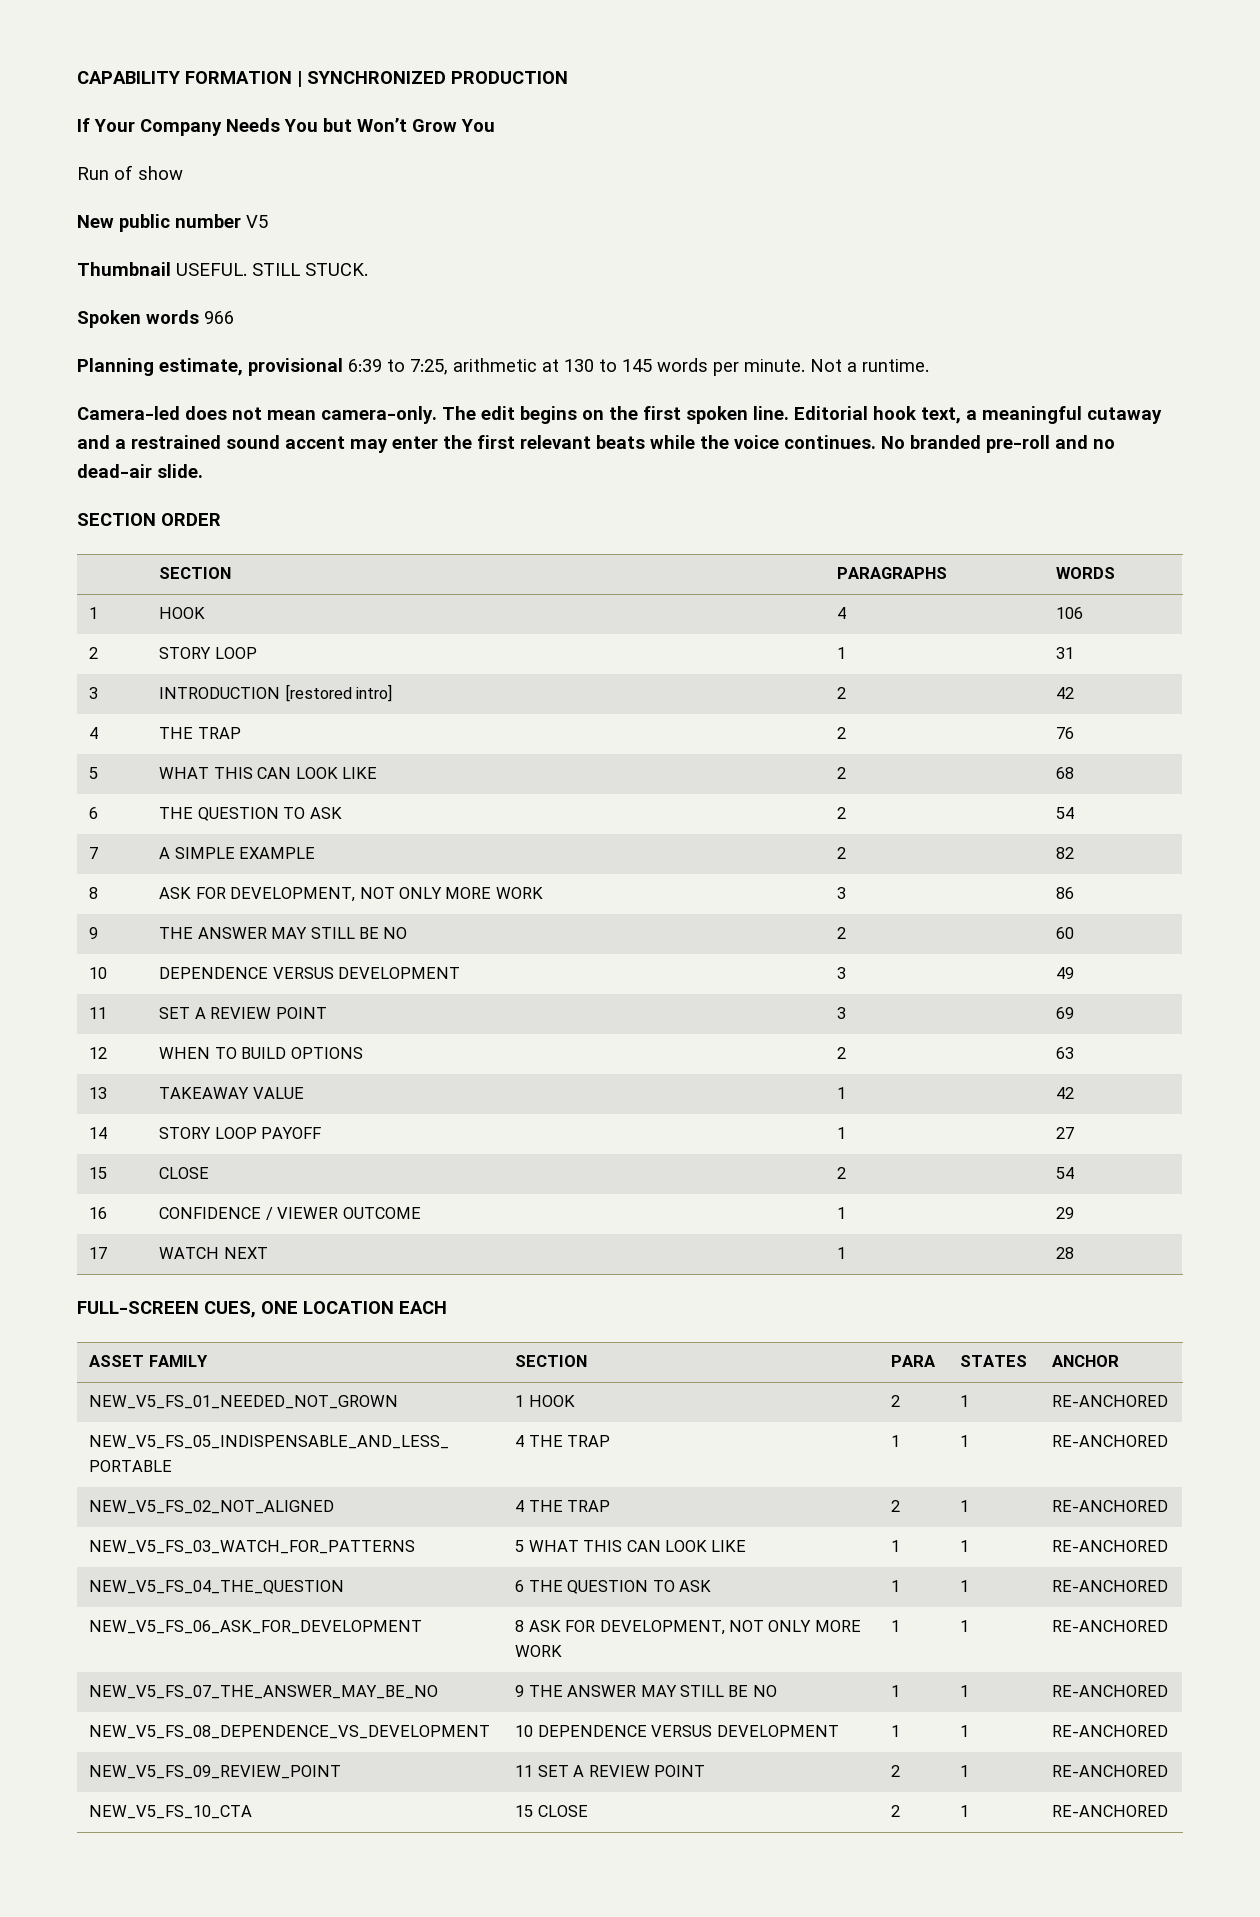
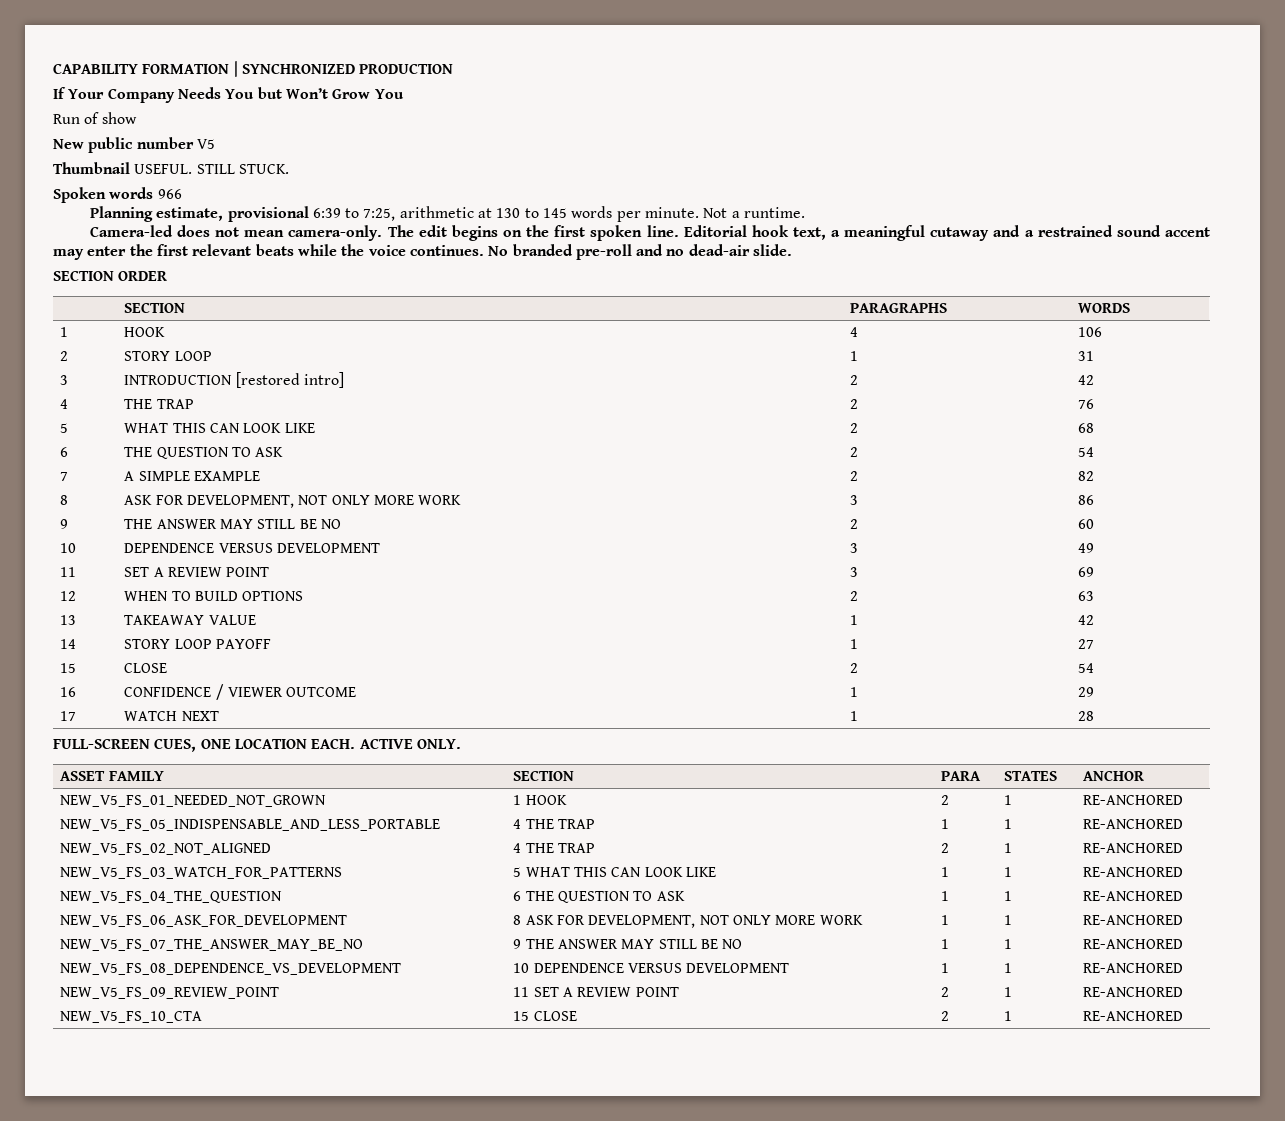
- FULL-SCREEN CUES, ONE LOCATION EACH
+ FULL-SCREEN CUES, ONE LOCATION EACH. ACTIVE ONLY.

